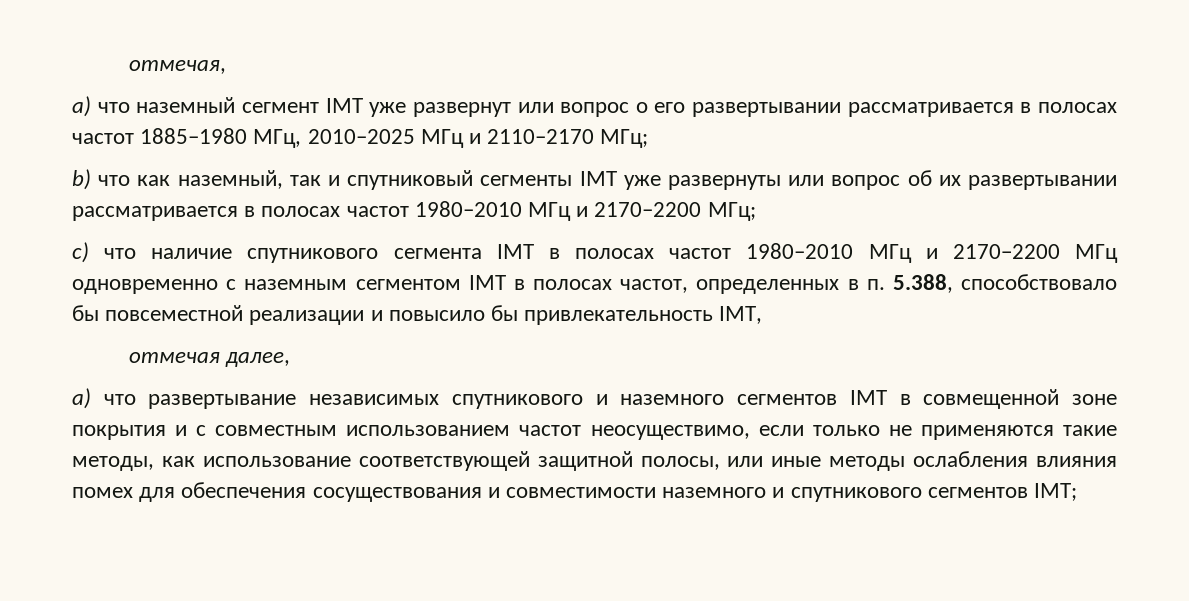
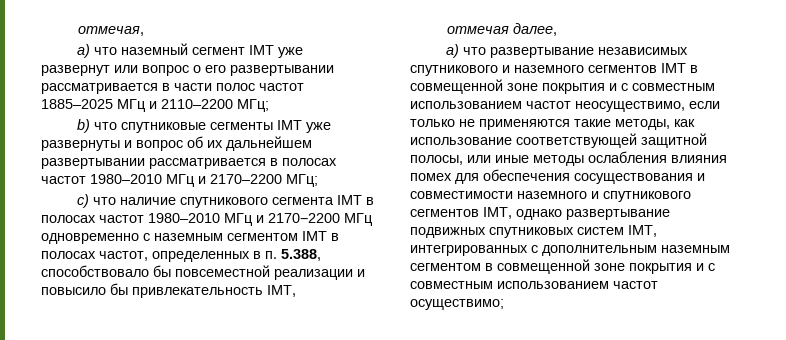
- a) что наземный сегмент IMT уже развернут или вопрос о его развертывании рассматривается в полосах частот 1885–1980 МГц, 2010–2025 МГц и 2110–2170 МГц;
+ a) что наземный сегмент IMT уже развернут или вопрос о его развертывании рассматривается в части полос частот 1885–2025 МГц и 2110–2200 МГц;
- b) что как наземный, так и спутниковый сегменты IMT уже развернуты или вопрос об их развертывании рассматривается в полосах частот 1980–2010 МГц и 2170–2200 МГц;
+ b) что спутниковые сегменты IMT уже развернуты и вопрос об их дальнейшем развертывании рассматривается в полосах частот 1980–2010 МГц и 2170–2200 МГц;
- a) что развертывание независимых спутникового и наземного сегментов IMT в совмещенной зоне покрытия и с совместным использованием частот неосуществимо, если только не применяются такие методы, как использование соответствующей защитной полосы, или иные методы ослабления влияния помех для обеспечения сосуществования и совместимости наземного и спутникового сегментов IMT;
+ a) что развертывание независимых спутникового и наземного сегментов IMT в совмещенной зоне покрытия и с совместным использованием частот неосуществимо, если только не применяются такие методы, как использование соответствующей защитной полосы, или иные методы ослабления влияния помех для обеспечения сосуществования и совместимости наземного и спутникового сегментов IMT, однако развертывание подвижных спутниковых систем IMT, интегрированных с дополнительным наземным сегментом в совмещенной зоне покрытия и с совместным использованием частот осуществимо;

